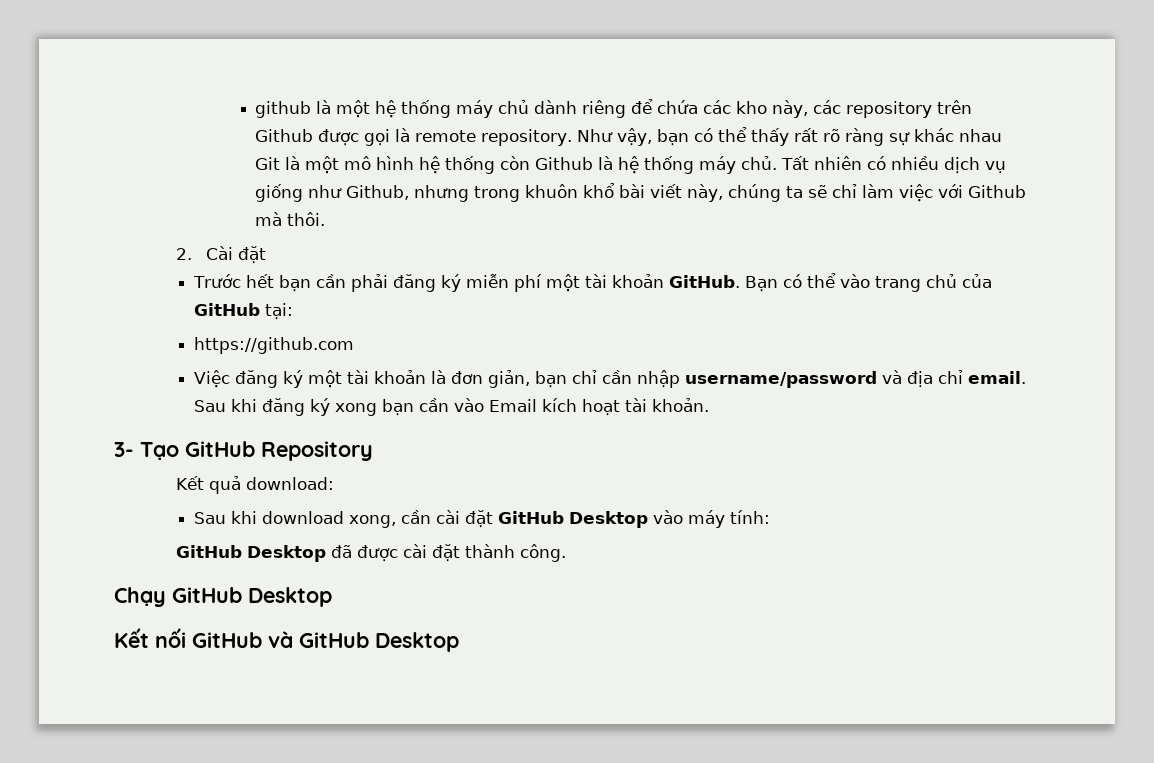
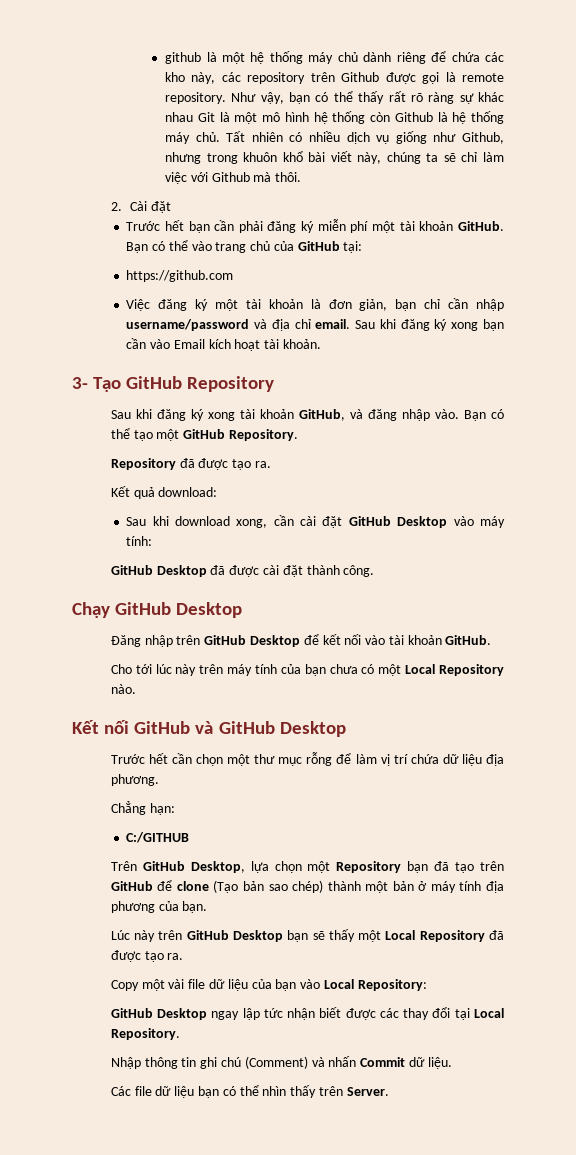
+ Sau khi đăng ký xong tài khoản GitHub, và đăng nhập vào. Bạn có thể tạo một GitHub Repository.
+ Repository đã được tạo ra.
+ Đăng nhập trên GitHub Desktop để kết nối vào tài khoản GitHub.
+ Cho tới lúc này trên máy tính của bạn chưa có một Local Repository nào.
+ Trước hết cần chọn một thư mục rỗng để làm vị trí chứa dữ liệu địa phương.
+ Chẳng hạn:
+ C:/GITHUB
+ Trên GitHub Desktop, lựa chọn một Repository bạn đã tạo trên GitHub để clone (Tạo bản sao chép) thành một bản ở máy tính địa phương của bạn.
+ Lúc này trên GitHub Desktop bạn sẽ thấy một Local Repository đã được tạo ra.
+ Copy một vài file dữ liệu của bạn vào Local Repository:
+ GitHub Desktop ngay lập tức nhận biết được các thay đổi tại Local Repository.
+ Nhập thông tin ghi chú (Comment) và nhấn Commit dữ liệu.
+ Các file dữ liệu bạn có thể nhìn thấy trên Server.

